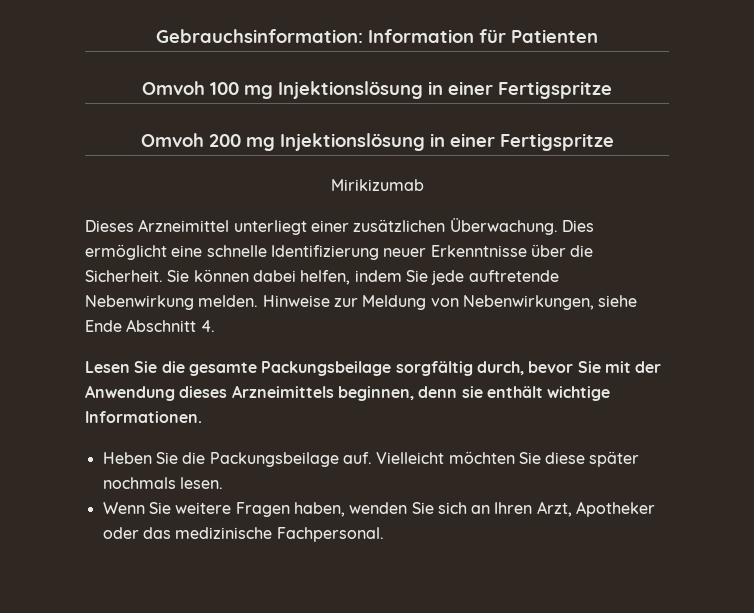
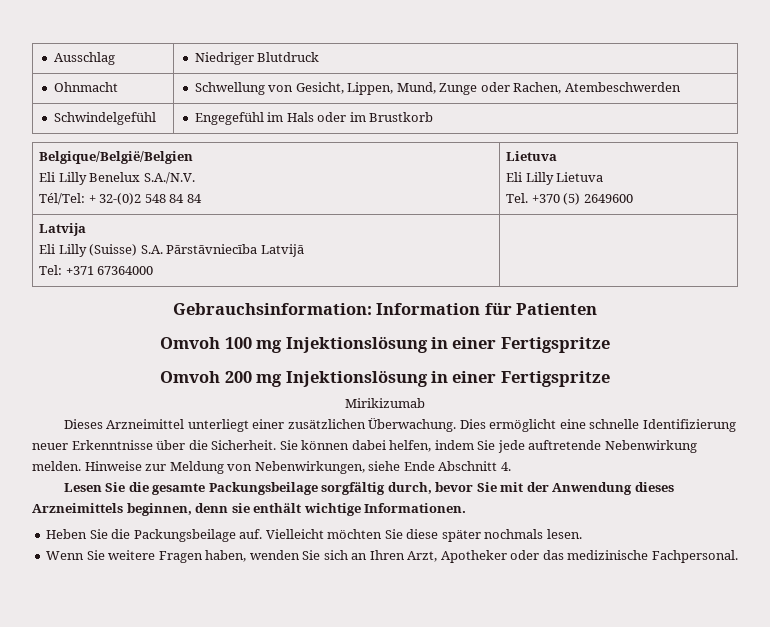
+ Ausschlag | Niedriger Blutdruck
+ Ohnmacht | Schwellung von Gesicht, Lippen, Mund, Zunge oder Rachen, Atembeschwerden
+ Schwindelgefühl | Engegefühl im Hals oder im Brustkorb
+ Belgique/België/Belgien
+ Eli Lilly Benelux S.A./N.V.
+ Tél/Tel: + 32-(0)2 548 84 84 | Lietuva
+ Eli Lilly Lietuva
+ Tel. +370 (5) 2649600
+ Latvija
+ Eli Lilly (Suisse) S.A. Pārstāvniecība Latvijā
+ Tel: +371 67364000 |

